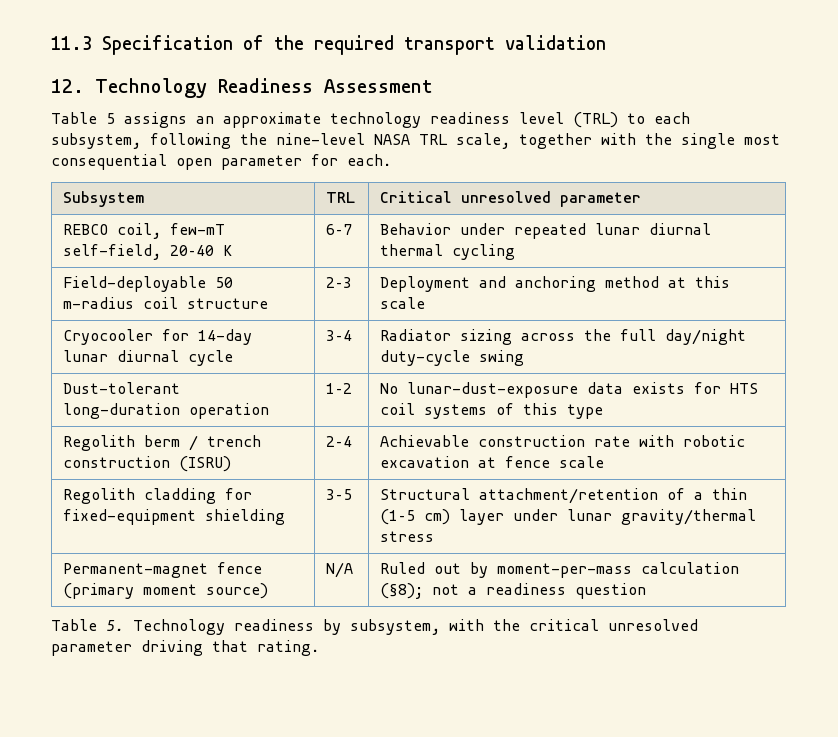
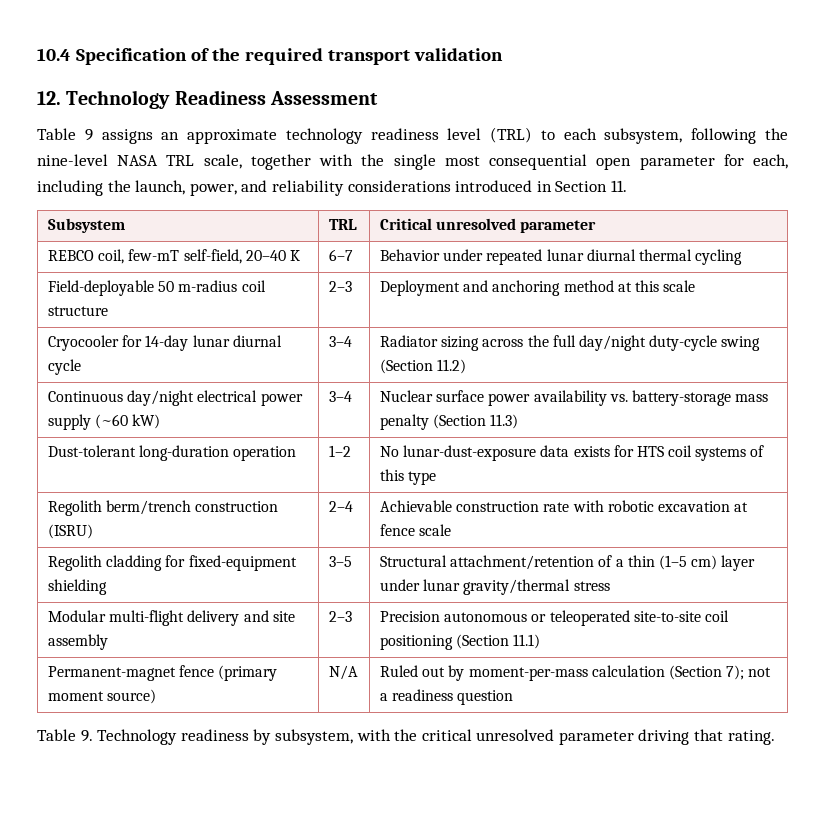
- 11.3 Specification of the required transport validation
+ 10.4 Specification of the required transport validation
- Table 5 assigns an approximate technology readiness level (TRL) to each subsystem, following the nine-level NASA TRL scale, together with the single most consequential open parameter for each.
+ Table 9 assigns an approximate technology readiness level (TRL) to each subsystem, following the nine-level NASA TRL scale, together with the single most consequential open parameter for each, including the launch, power, and reliability considerations introduced in Section 11.
- Cryocooler for 14-day lunar diurnal cycle | 3–4 | Radiator sizing across the full day/night duty-cycle swing
+ Cryocooler for 14-day lunar diurnal cycle | 3–4 | Radiator sizing across the full day/night duty-cycle swing (Section 11.2)
+ Continuous day/night electrical power supply (~60 kW) | 3–4 | Nuclear surface power availability vs. battery-storage mass penalty (Section 11.3)
- Regolith berm / trench construction (ISRU) | 2–4 | Achievable construction rate with robotic excavation at fence scale
+ Regolith berm/trench construction (ISRU) | 2–4 | Achievable construction rate with robotic excavation at fence scale
+ Modular multi-flight delivery and site assembly | 2–3 | Precision autonomous or teleoperated site-to-site coil positioning (Section 11.1)
- Permanent-magnet fence (primary moment source) | N/A | Ruled out by moment-per-mass calculation (§8); not a readiness question
+ Permanent-magnet fence (primary moment source) | N/A | Ruled out by moment-per-mass calculation (Section 7); not a readiness question
- Table 5. Technology readiness by subsystem, with the critical unresolved parameter driving that rating.
+ Table 9. Technology readiness by subsystem, with the critical unresolved parameter driving that rating.

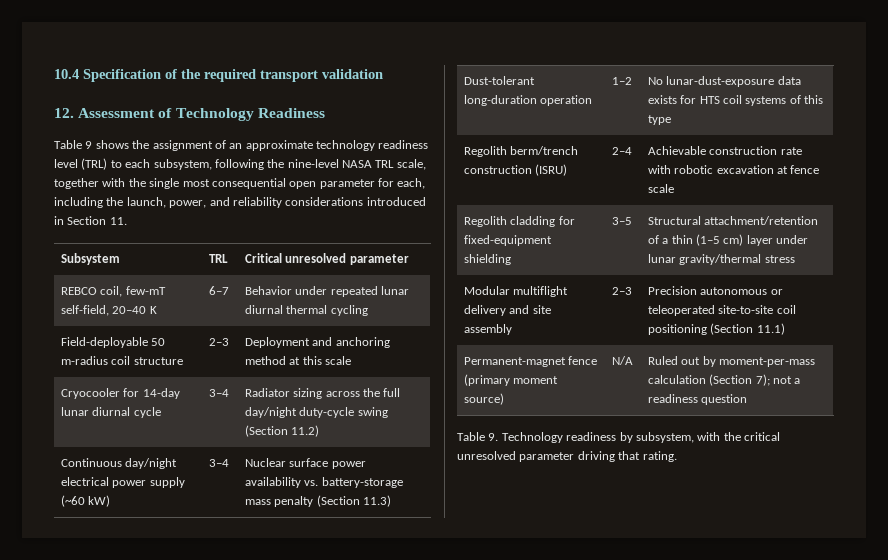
- 12. Technology Readiness Assessment
+ 12. Assessment of Technology Readiness
- Table 9 assigns an approximate technology readiness level (TRL) to each subsystem, following the nine-level NASA TRL scale, together with the single most consequential open parameter for each, including the launch, power, and reliability considerations introduced in Section 11.
+ Table 9 shows the assignment of an approximate technology readiness level (TRL) to each subsystem, following the nine-level NASA TRL scale, together with the single most consequential open parameter for each, including the launch, power, and reliability considerations introduced in Section 11.
- Modular multi-flight delivery and site assembly | 2–3 | Precision autonomous or teleoperated site-to-site coil positioning (Section 11.1)
+ Modular multiflight delivery and site assembly | 2–3 | Precision autonomous or teleoperated site-to-site coil positioning (Section 11.1)

